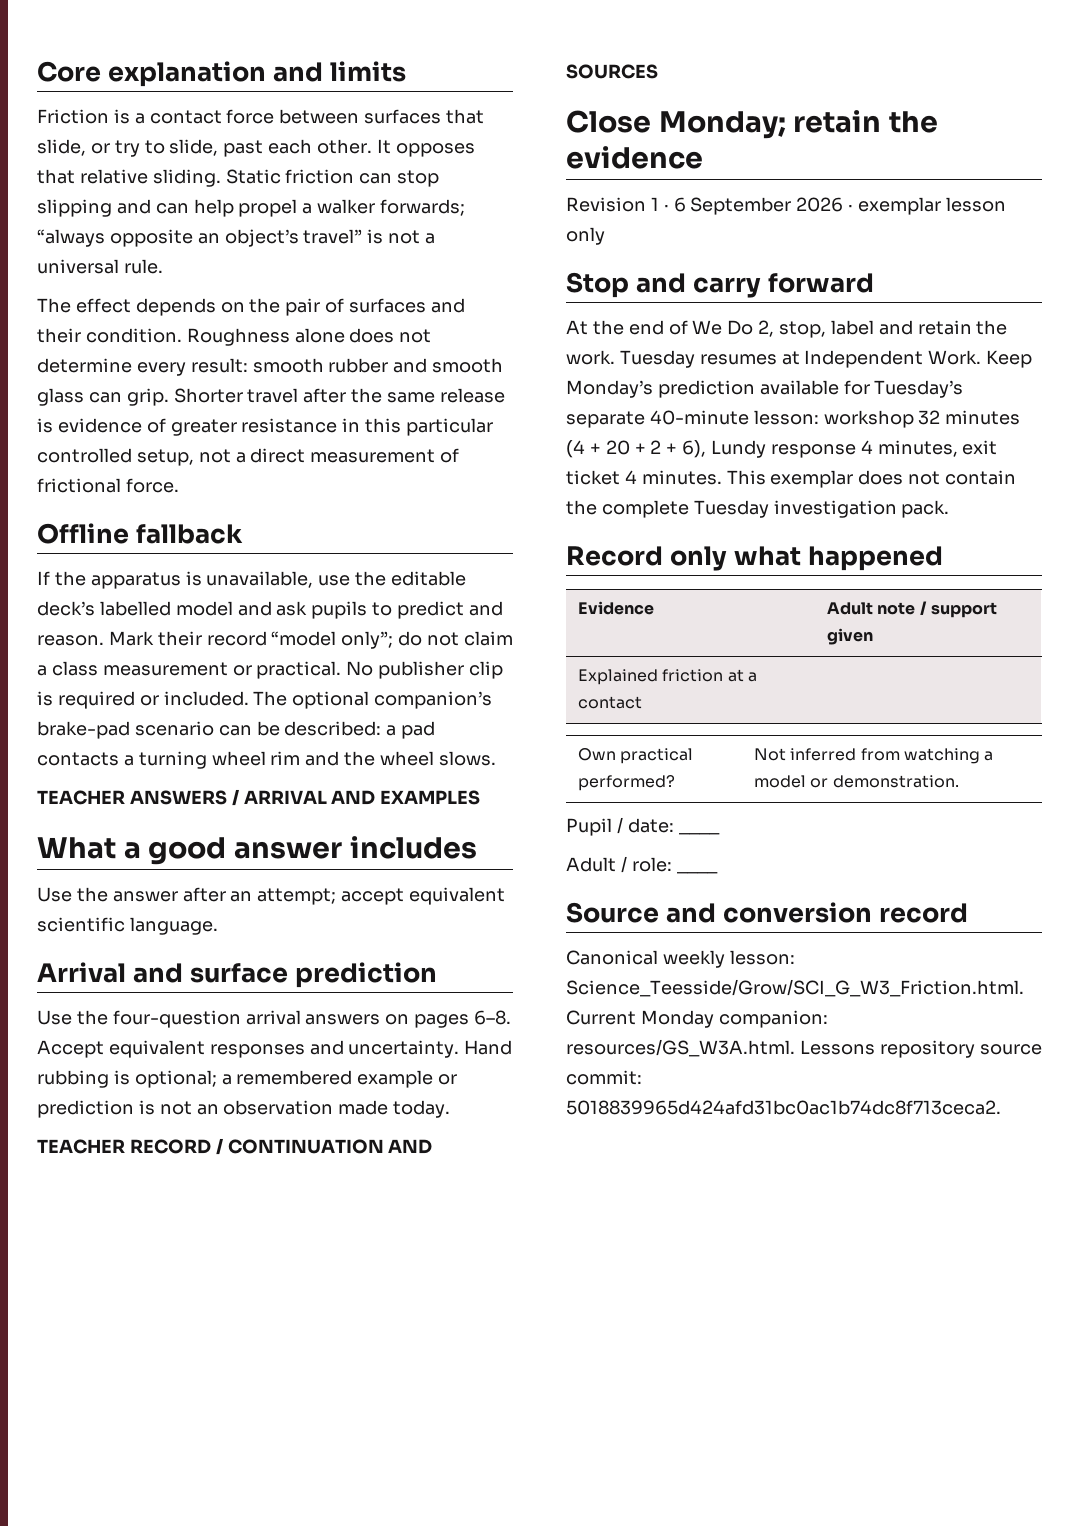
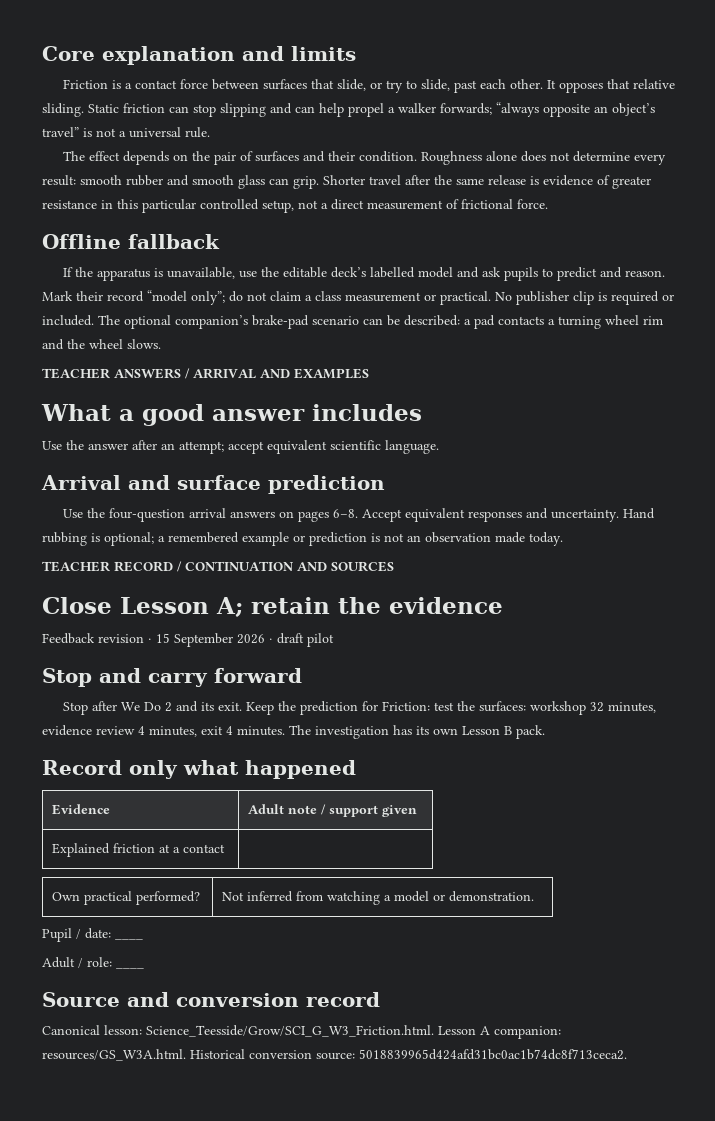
- Close Monday; retain the evidence
+ Close Lesson A; retain the evidence
- Revision 1 · 6 September 2026 · exemplar lesson only
+ Feedback revision · 15 September 2026 · draft pilot
  Stop and carry forward
- At the end of We Do 2, stop, label and retain the work. Tuesday resumes at Independent Work. Keep Monday’s prediction available for Tuesday’s separate 40-minute lesson: workshop 32 minutes (4 + 20 + 2 + 6), Lundy response 4 minutes, exit ticket 4 minutes.
+ Stop after We Do 2 and its exit. Keep the prediction for Friction: test the surfaces: workshop 32 minutes, evidence review 4 minutes, exit 4 minutes.
- This exemplar does not contain the complete Tuesday investigation pack.
+ The investigation has its own Lesson B pack.
- Canonical weekly lesson: Science_Teesside/Grow/SCI_G_W3_Friction.html. Current Monday companion: resources/GS_W3A.html. Lessons repository source commit: 5018839965d424afd31bc0ac1b74dc8f713ceca2.
+ Canonical lesson: Science_Teesside/Grow/SCI_G_W3_Friction.html. Lesson A companion: resources/GS_W3A.html. Historical conversion source: 5018839965d424afd31bc0ac1b74dc8f713ceca2.

